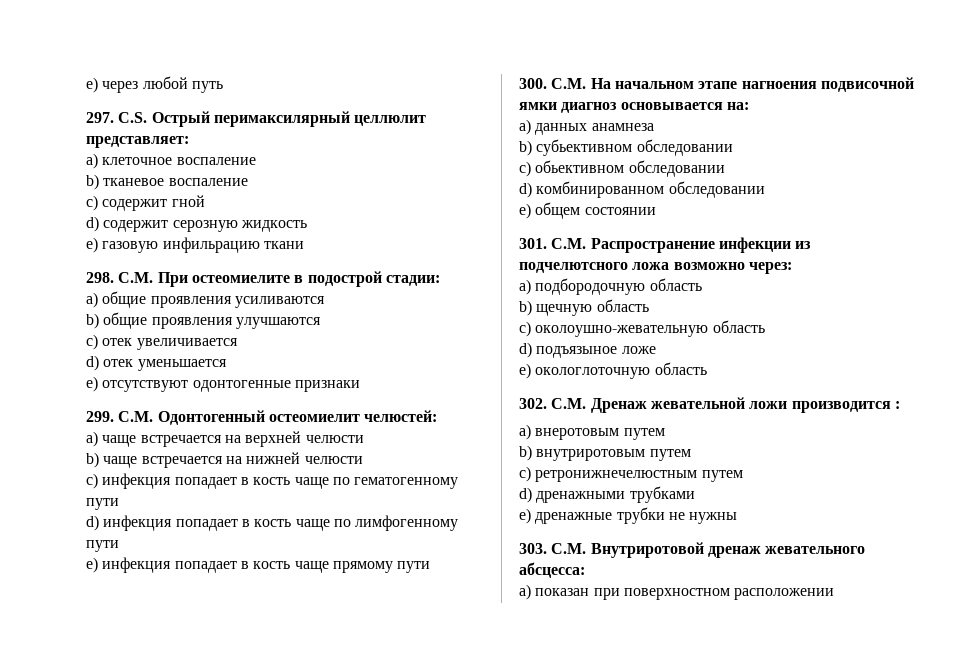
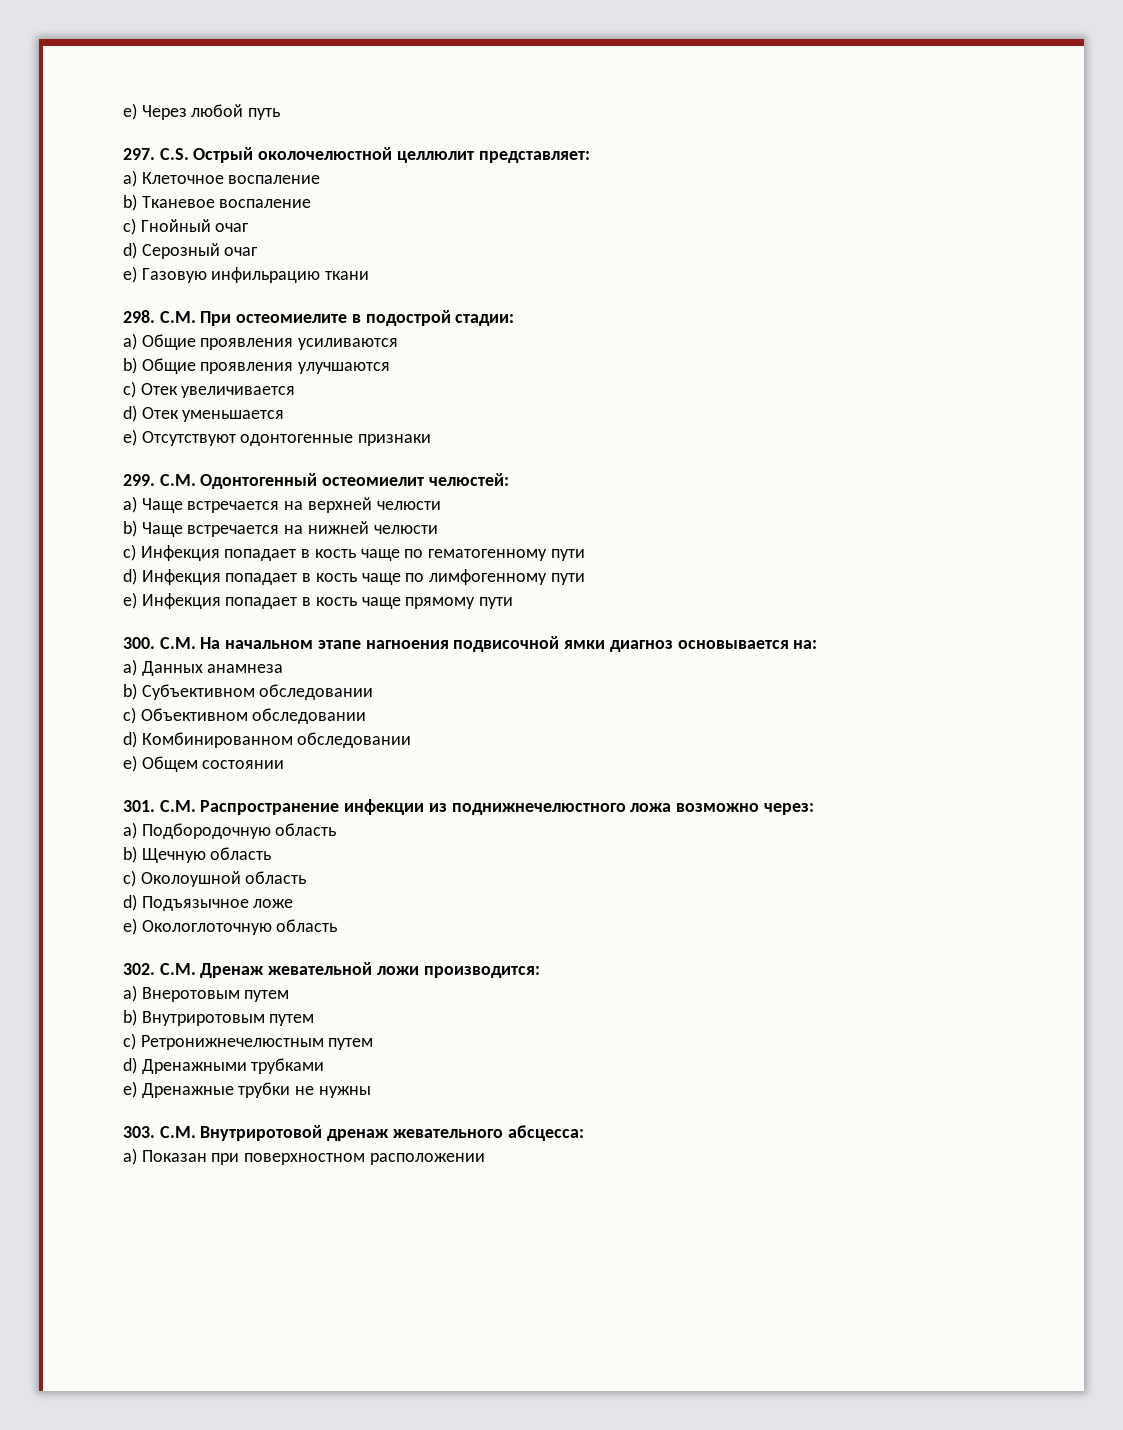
- e) через любой путь
+ e) Через любой путь
- 297. C.S. Острый перимаксилярный целлюлит представляет:
+ 297. C.S. Острый околочелюстной целлюлит представляет:
- a) клеточное воспаление
+ a) Клеточное воспаление
- b) тканевое воспаление
+ b) Тканевое воспаление
- c) содержит гной
- d) содержит серозную жидкость
- e) газовую инфильрацию ткани
+ c) Гнойный очаг
+ d) Серозный очаг
+ e) Газовую инфильрацию ткани
- a) общие проявления усиливаются
+ a) Общие проявления усиливаются
- b) общие проявления улучшаются
+ b) Общие проявления улучшаются
- c) отек увеличивается
+ c) Отек увеличивается
- d) отек уменьшается
+ d) Отек уменьшается
- е) отсутствуют одонтогенные признаки
+ е) Отсутствуют одонтогенные признаки
- a) чаще встречается на верхней челюсти
+ a) Чаще встречается на верхней челюсти
- b) чаще встречается на нижней челюсти
+ b) Чаще встречается на нижней челюсти
- c) инфекция попадает в кость чаще по гематогенному пути
+ c) Инфекция попадает в кость чаще по гематогенному пути
- d) инфекция попадает в кость чаще по лимфогенному пути
+ d) Инфекция попадает в кость чаще по лимфогенному пути
- e) инфекция попадает в кость чаще прямому пути
+ e) Инфекция попадает в кость чаще прямому пути
- a) данных анамнеза
+ a) Данных анамнеза
- b) субьективном обследовании
+ b) Субъективном обследовании
- c) обьективном обследовании
+ c) Объективном обследовании
- d) комбинированном обследовании
+ d) Комбинированном обследовании
- e) общем состоянии
+ e) Общем состоянии
- 301. C.M. Распространение инфекции из подчелютсного ложа возможно через:
+ 301. C.M. Распространение инфекции из поднижнечелюстного ложа возможно через:
- a) подбородочную область
+ a) Подбородочную область
- b) щечную область
+ b) Щечную область
- c) околоушно-жевательную область
+ c) Околоушной область
- d) подъязыное ложе
+ d) Подъязычное ложе
- e) окологлоточную область
+ e) Окологлоточную область
- 302. C.M. Дренаж жевательной ложи производится :
- a) внеротовым путем
+ 302. C.M. Дренаж жевательной ложи производится:
+ a) Внеротовым путем
- b) внутриротовым путем
+ b) Внутриротовым путем
- c) ретронижнечелюстным путем
+ c) Ретронижнечелюстным путем
- d) дренажными трубками
+ d) Дренажными трубками
- e) дренажные трубки не нужны
+ e) Дренажные трубки не нужны
- a) показан при поверхностном расположении
+ a) Показан при поверхностном расположении

